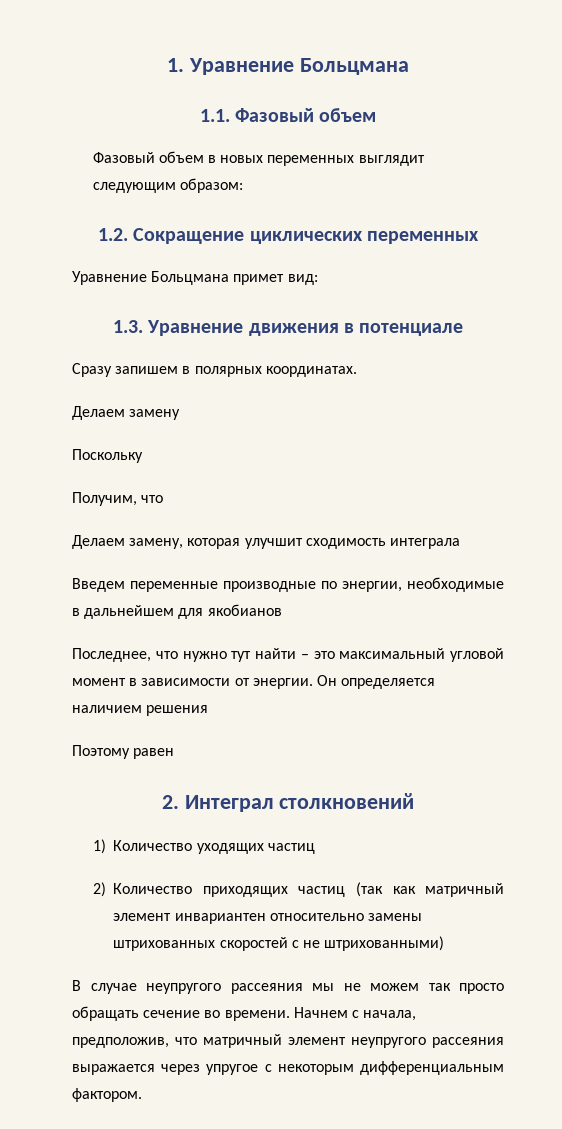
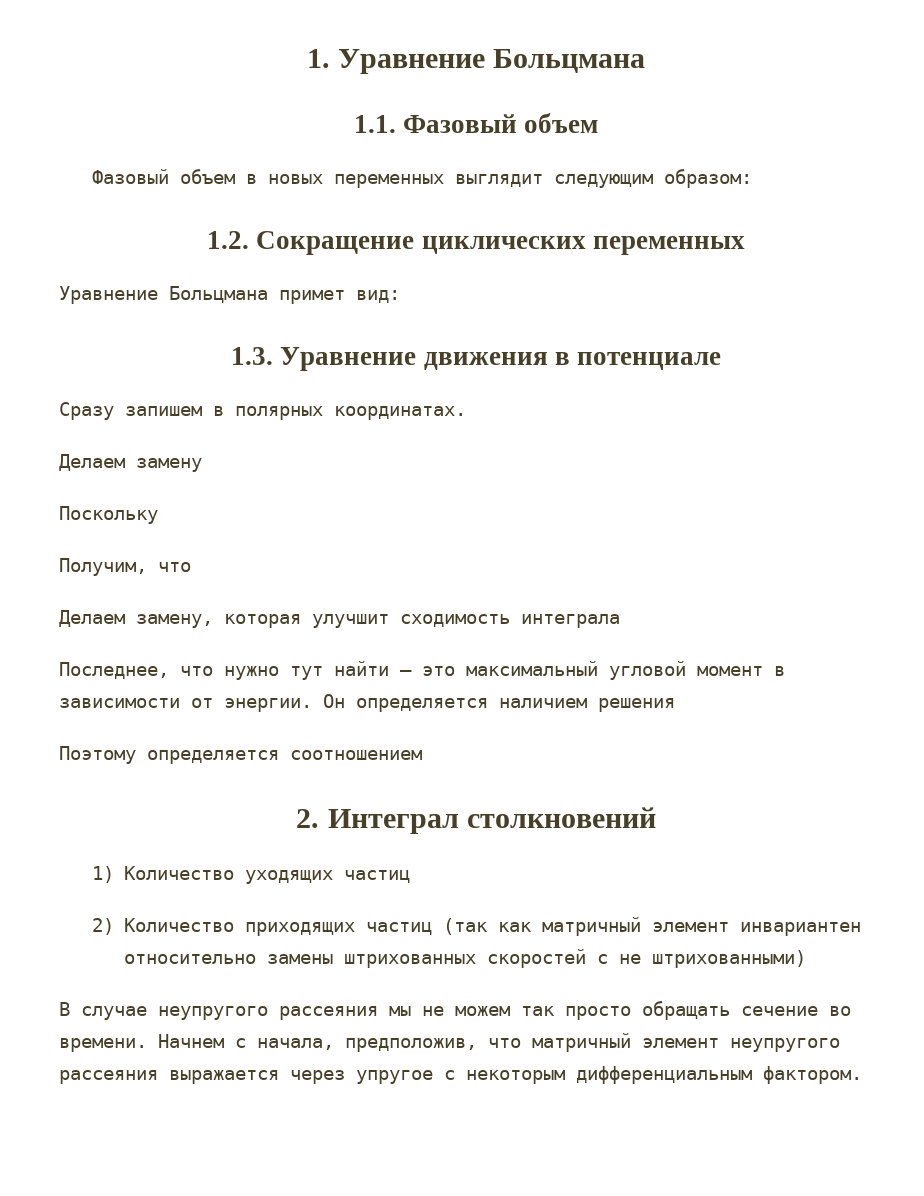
- Введем переменные производные по энергии, необходимые в дальнейшем для якобианов
- Поэтому равен
+ Поэтому определяется соотношением

